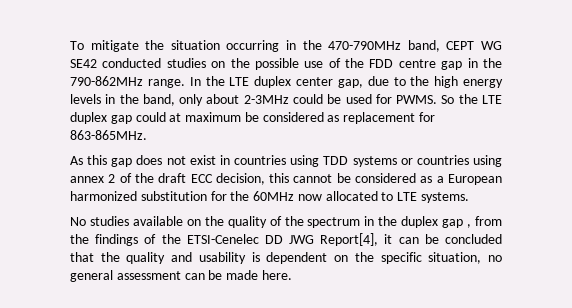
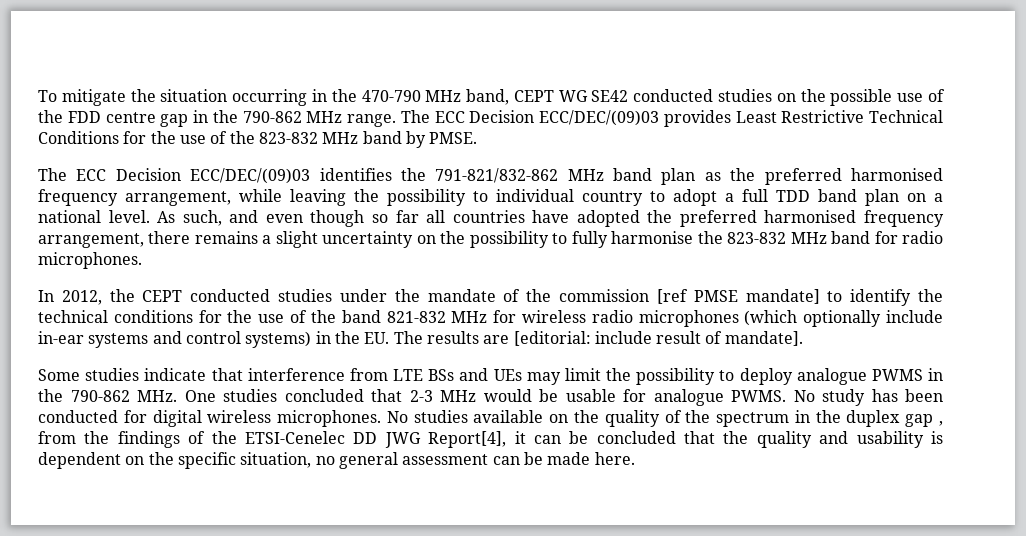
- To mitigate the situation occurring in the 470-790MHz band, CEPT WG SE42 conducted studies on the possible use of the FDD centre gap in the 790-862MHz range. In the LTE duplex center gap, due to the high energy levels in the band, only about 2-3MHz could be used for PWMS. So the LTE duplex gap could at maximum be considered as replacement for 863-865MHz.
- As this gap does not exist in countries using TDD systems or countries using annex 2 of the draft ECC decision, this cannot be considered as a European harmonized substitution for the 60MHz now allocated to LTE systems.
- No studies available on the quality of the spectrum in the duplex gap , from the findings of the ETSI-Cenelec DD JWG Report[4], it can be concluded that the quality and usability is dependent on the specific situation, no general assessment can be made here.
+ To mitigate the situation occurring in the 470-790 MHz band, CEPT WG SE42 conducted studies on the possible use of the FDD centre gap in the 790-862 MHz range. The ECC Decision ECC/DEC/(09)03 provides Least Restrictive Technical Conditions for the use of the 823-832 MHz band by PMSE.
+ The ECC Decision ECC/DEC/(09)03 identifies the 791-821/832-862 MHz band plan as the preferred harmonised frequency arrangement, while leaving the possibility to individual country to adopt a full TDD band plan on a national level. As such, and even though so far all countries have adopted the preferred harmonised frequency arrangement, there remains a slight uncertainty on the possibility to fully harmonise the 823-832 MHz band for radio microphones.
+ In 2012, the CEPT conducted studies under the mandate of the commission [ref PMSE mandate] to identify the technical conditions for the use of the band 821-832 MHz for wireless radio microphones (which optionally include in-ear systems and control systems) in the EU. The results are [editorial: include result of mandate].
+ Some studies indicate that interference from LTE BSs and UEs may limit the possibility to deploy analogue PWMS in the 790-862 MHz. One studies concluded that 2-3 MHz would be usable for analogue PWMS. No study has been conducted for digital wireless microphones. No studies available on the quality of the spectrum in the duplex gap , from the findings of the ETSI-Cenelec DD JWG Report[4], it can be concluded that the quality and usability is dependent on the specific situation, no general assessment can be made here.

